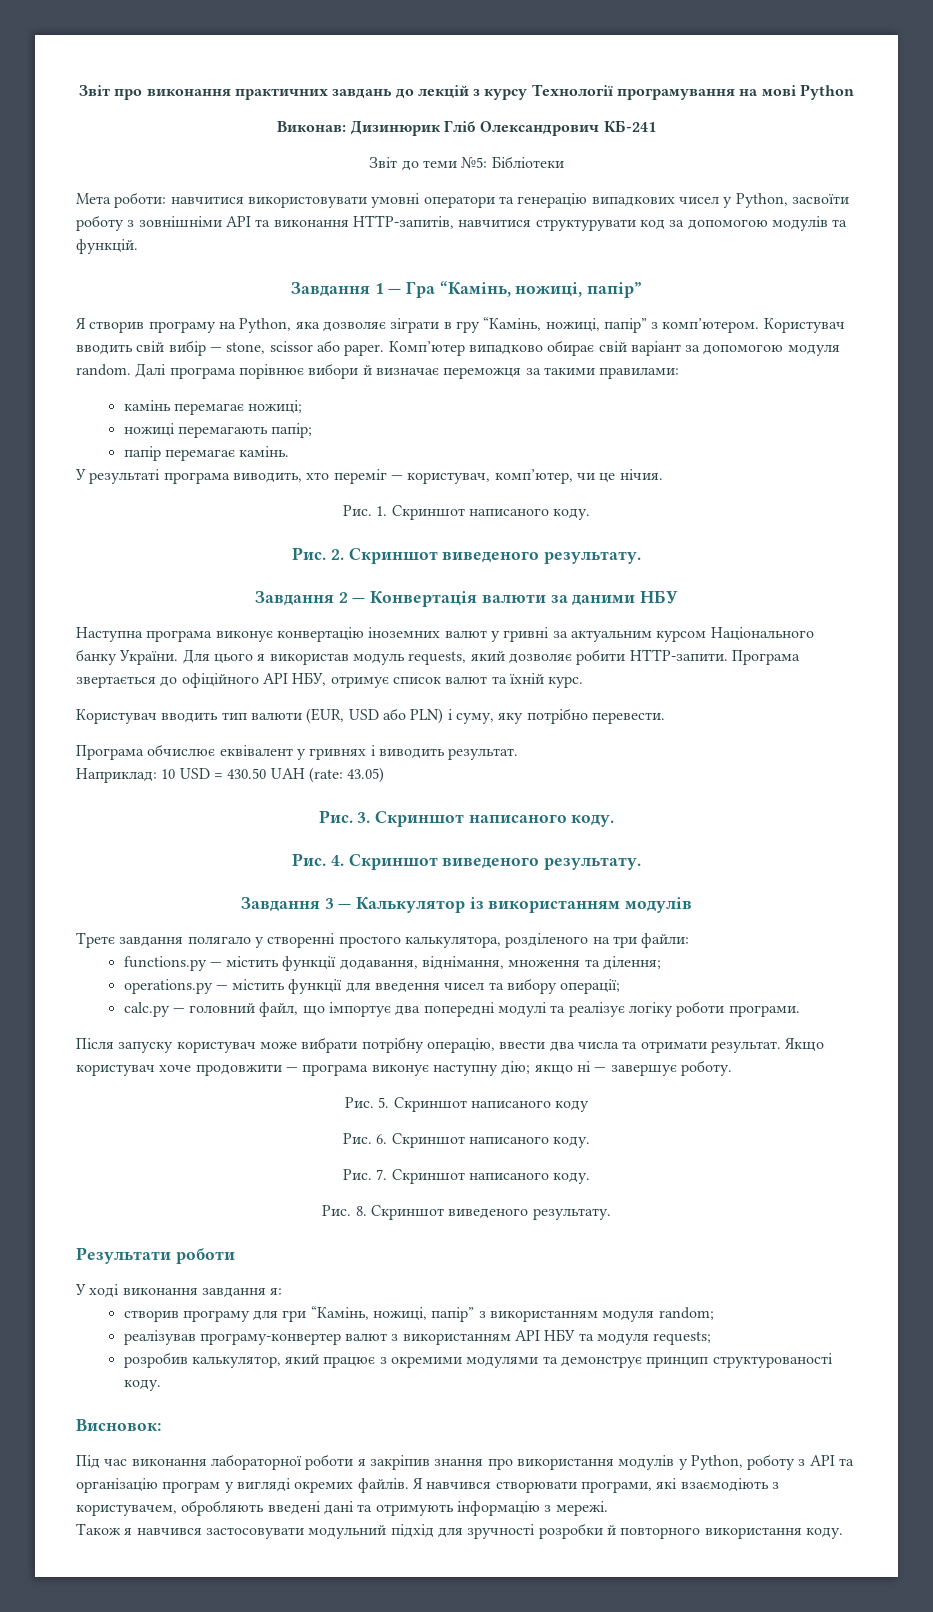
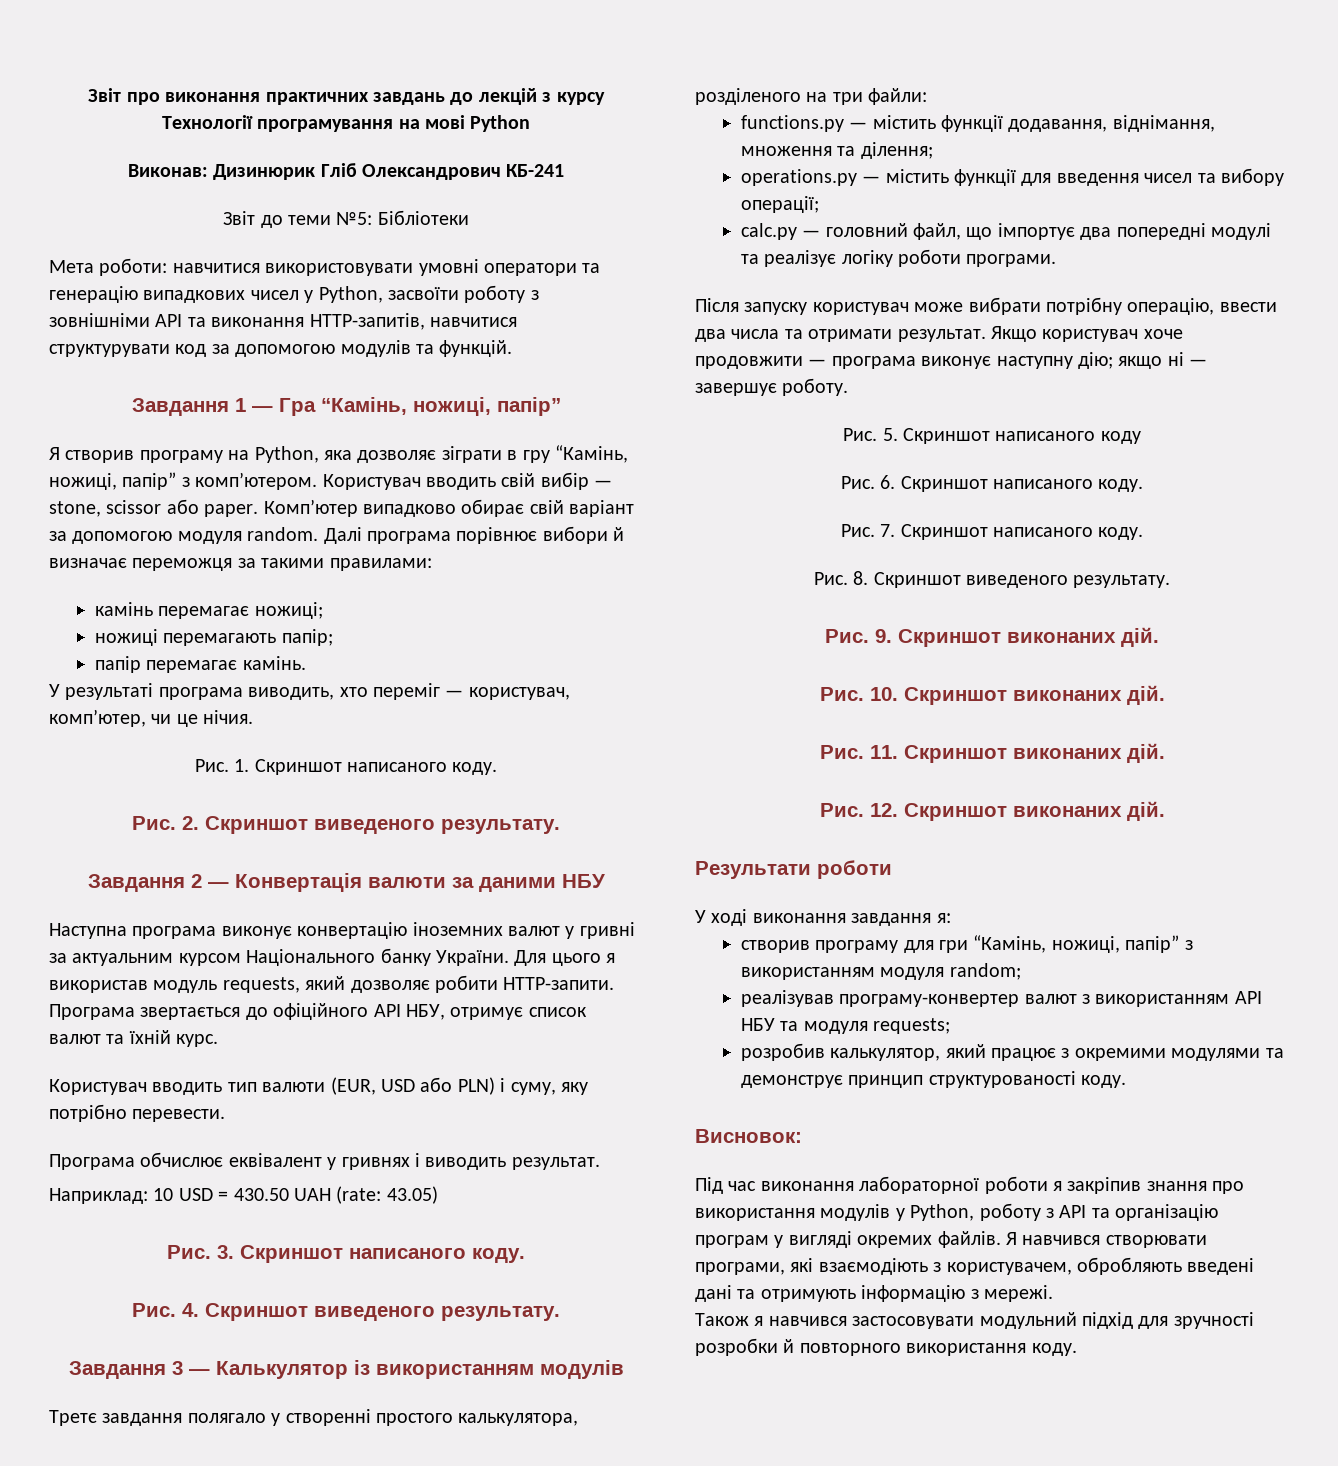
+ Рис. 9. Скриншот виконаних дій.
+ Рис. 10. Скриншот виконаних дій.
+ Рис. 11. Скриншот виконаних дій.
+ Рис. 12. Скриншот виконаних дій.

